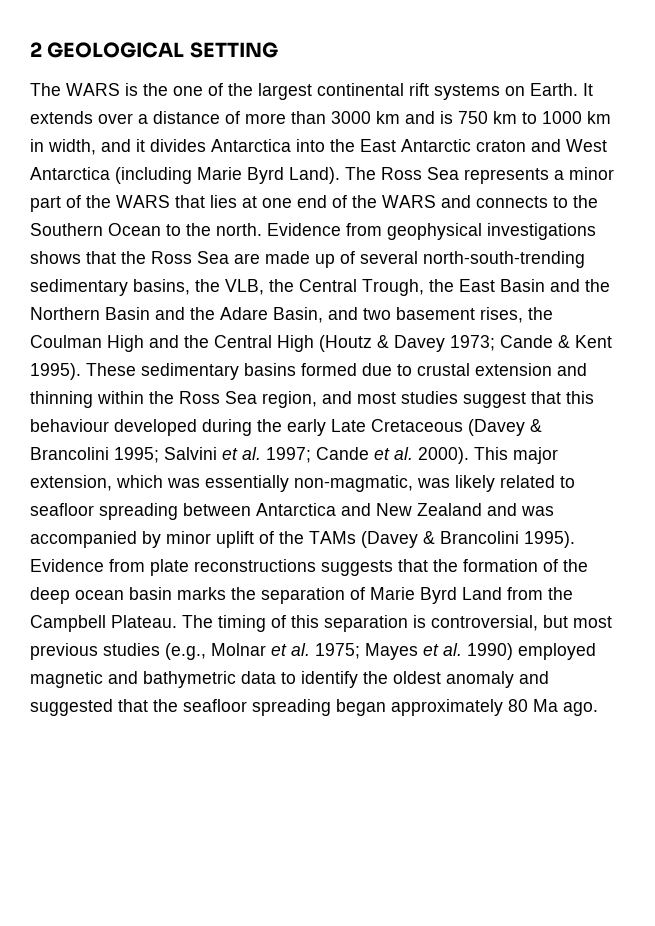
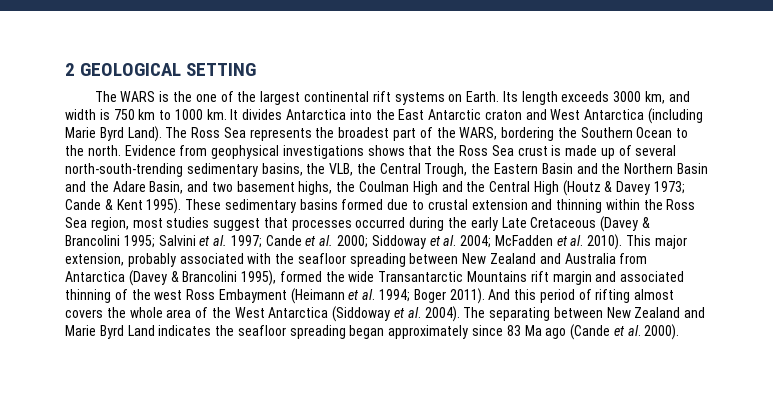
- It extends over a distance of more than 3000 km and is 750 km to 1000 km in width, and it divides Antarctica into the East Antarctic craton and West Antarctica (including Marie Byrd Land).
+ Its length exceeds 3000 km, and width is 750 km to 1000 km. It divides Antarctica into the East Antarctic craton and West Antarctica (including Marie Byrd Land).
- The Ross Sea represents a minor part of the WARS that lies at one end of the WARS and connects to the Southern Ocean to the north.
+ The Ross Sea represents the broadest part of the WARS, bordering the Southern Ocean to the north.
- Evidence from geophysical investigations shows that the Ross Sea are made up of several north-south-trending sedimentary basins, the VLB, the Central Trough, the East Basin and the Northern Basin and the Adare Basin, and two basement rises, the Coulman High and the Central High (Houtz & Davey 1973; Cande & Kent 1995).
+ Evidence from geophysical investigations shows that the Ross Sea crust is made up of several north-south-trending sedimentary basins, the VLB, the Central Trough, the Eastern Basin and the Northern Basin and the Adare Basin, and two basement highs, the Coulman High and the Central High (Houtz & Davey 1973; Cande & Kent 1995).
- These sedimentary basins formed due to crustal extension and thinning within the Ross Sea region, and most studies suggest that this behaviour developed during the early Late Cretaceous (Davey & Brancolini 1995; Salvini et al. 1997; Cande et al. 2000). This major extension, which was essentially non-magmatic, was likely related to seafloor spreading between Antarctica and New Zealand and was accompanied by minor uplift of the TAMs (Davey & Brancolini 1995). Evidence from plate reconstructions suggests that the formation of the deep ocean basin marks the separation of Marie Byrd Land from the Campbell Plateau. The timing of this separation is controversial, but most previous studies (e.g., Molnar et al. 1975; Mayes et al. 1990) employed magnetic and bathymetric data to identify the oldest anomaly and suggested that the seafloor spreading began approximately 80 Ma ago.
+ These sedimentary basins formed due to crustal extension and thinning within the Ross Sea region, most studies suggest that processes occurred during the early Late Cretaceous (Davey & Brancolini 1995; Salvini et al. 1997; Cande et al. 2000; Siddoway et al. 2004; McFadden et al. 2010). This major extension, probably associated with the seafloor spreading between New Zealand and Australia from Antarctica (Davey & Brancolini 1995), formed the wide Transantarctic Mountains rift margin and associated thinning of the west Ross Embayment (Heimann et al. 1994; Boger 2011). And this period of rifting almost covers the whole area of the West Antarctica (Siddoway et al. 2004). The separating between New Zealand and Marie Byrd Land indicates the seafloor spreading began approximately since 83 Ma ago (Cande et al. 2000).

